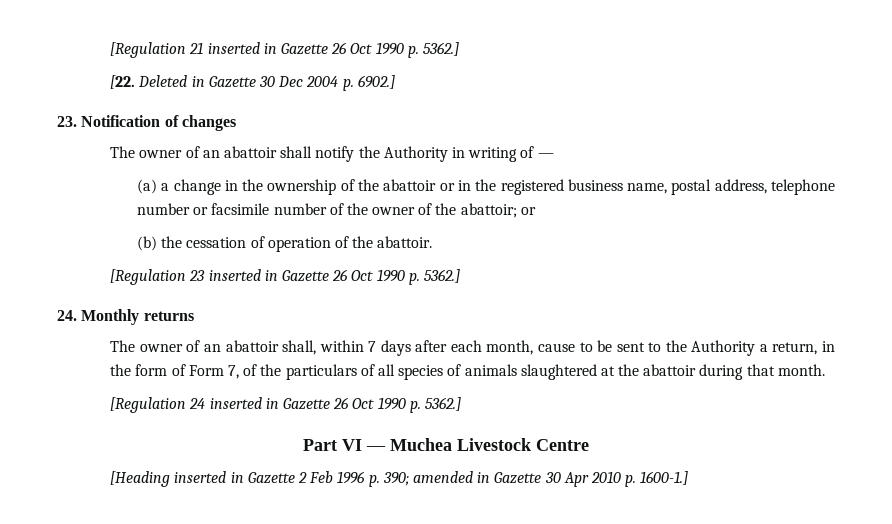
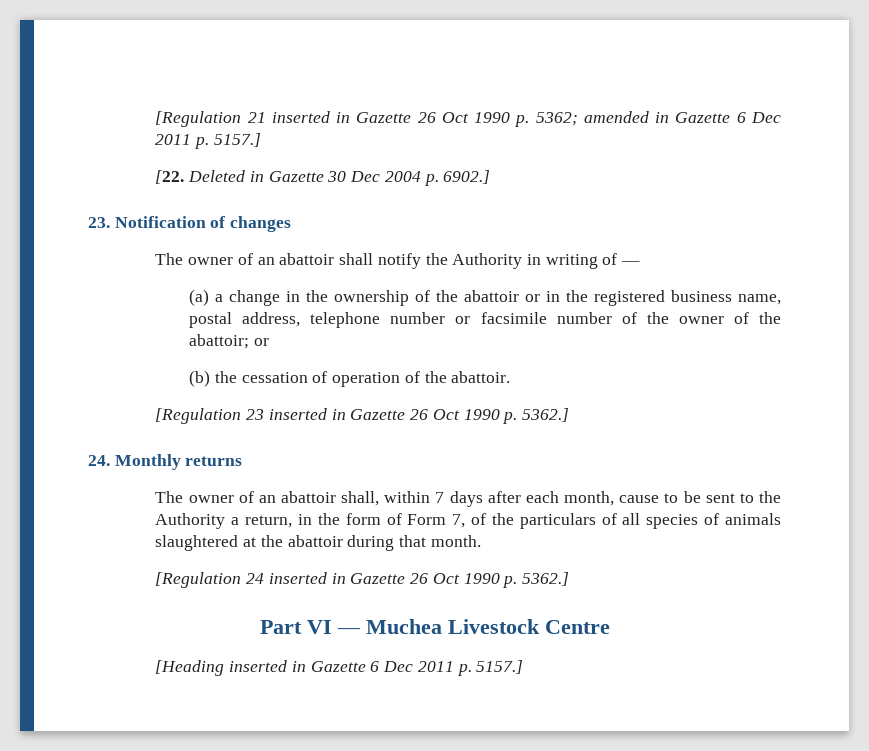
- [Regulation 21 inserted in Gazette 26 Oct 1990 p. 5362.]
+ [Regulation 21 inserted in Gazette 26 Oct 1990 p. 5362; amended in Gazette 6 Dec 2011 p. 5157.]
- [Heading inserted in Gazette 2 Feb 1996 p. 390; amended in Gazette 30 Apr 2010 p. 1600-1.]
+ [Heading inserted in Gazette 6 Dec 2011 p. 5157.]

